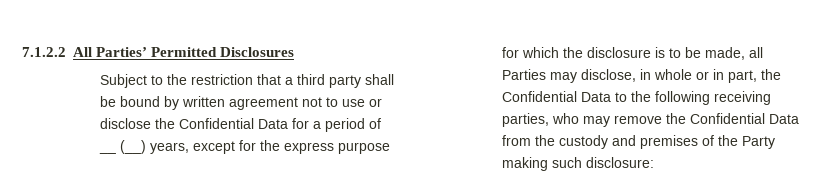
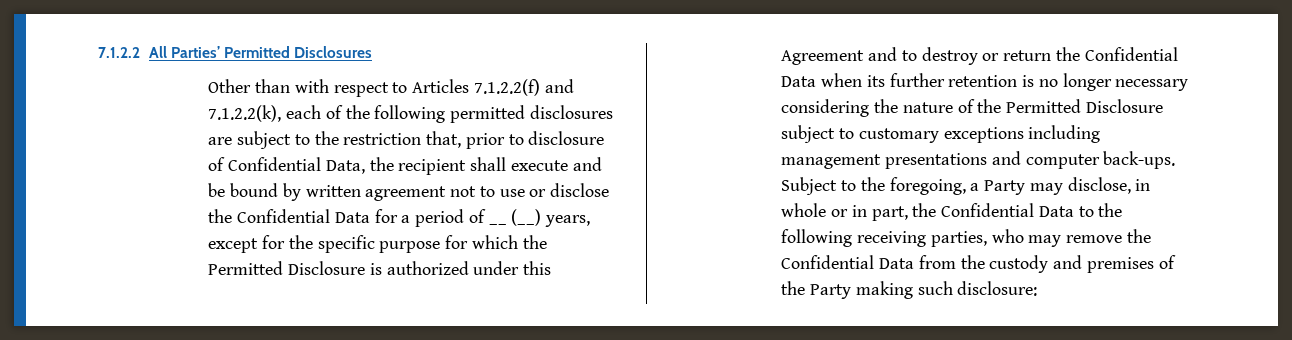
- Subject to the restriction that a third party shall be bound by written agreement not to use or disclose the Confidential Data for a period of __ (__) years, except for the express purpose for which the disclosure is to be made, all Parties may disclose, in whole or in part, the Confidential Data to the following receiving parties, who may remove the Confidential Data from the custody and premises of the Party making such disclosure:
+ Other than with respect to Articles 7.1.2.2(f) and 7.1.2.2(k), each of the following permitted disclosures are subject to the restriction that, prior to disclosure of Confidential Data, the recipient shall execute and be bound by written agreement not to use or disclose the Confidential Data for a period of __ (__) years, except for the specific purpose for which the Permitted Disclosure is authorized under this Agreement and to destroy or return the Confidential Data when its further retention is no longer necessary considering the nature of the Permitted Disclosure subject to customary exceptions including management presentations and computer back-ups. Subject to the foregoing, a Party may disclose, in whole or in part, the Confidential Data to the following receiving parties, who may remove the Confidential Data from the custody and premises of the Party making such disclosure:

